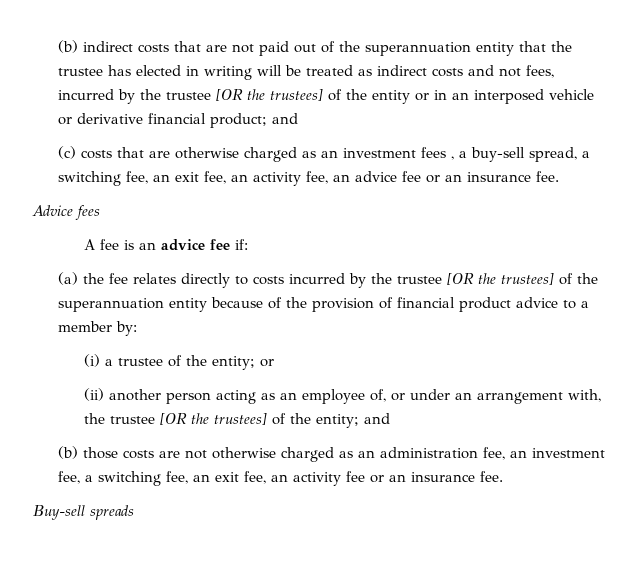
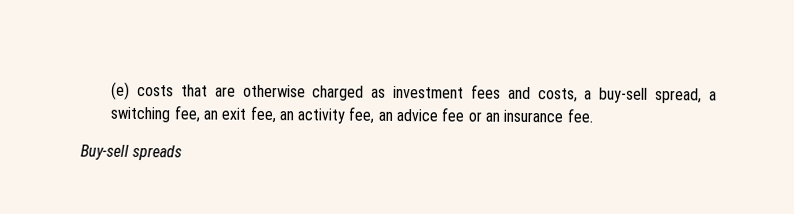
- (b) indirect costs that are not paid out of the superannuation entity that the trustee has elected in writing will be treated as indirect costs and not fees, incurred by the trustee [OR the trustees] of the entity or in an interposed vehicle or derivative financial product; and
- (c) costs that are otherwise charged as an investment fees , a buy-sell spread, a switching fee, an exit fee, an activity fee, an advice fee or an insurance fee.
+ (e) costs that are otherwise charged as investment fees and costs, a buy-sell spread, a switching fee, an exit fee, an activity fee, an advice fee or an insurance fee.
- Advice fees
- A fee is an advice fee if:
- (a) the fee relates directly to costs incurred by the trustee [OR the trustees] of the superannuation entity because of the provision of financial product advice to a member by:
- (i) a trustee of the entity; or
- (ii) another person acting as an employee of, or under an arrangement with, the trustee [OR the trustees] of the entity; and
- (b) those costs are not otherwise charged as an administration fee, an investment fee, a switching fee, an exit fee, an activity fee or an insurance fee.

